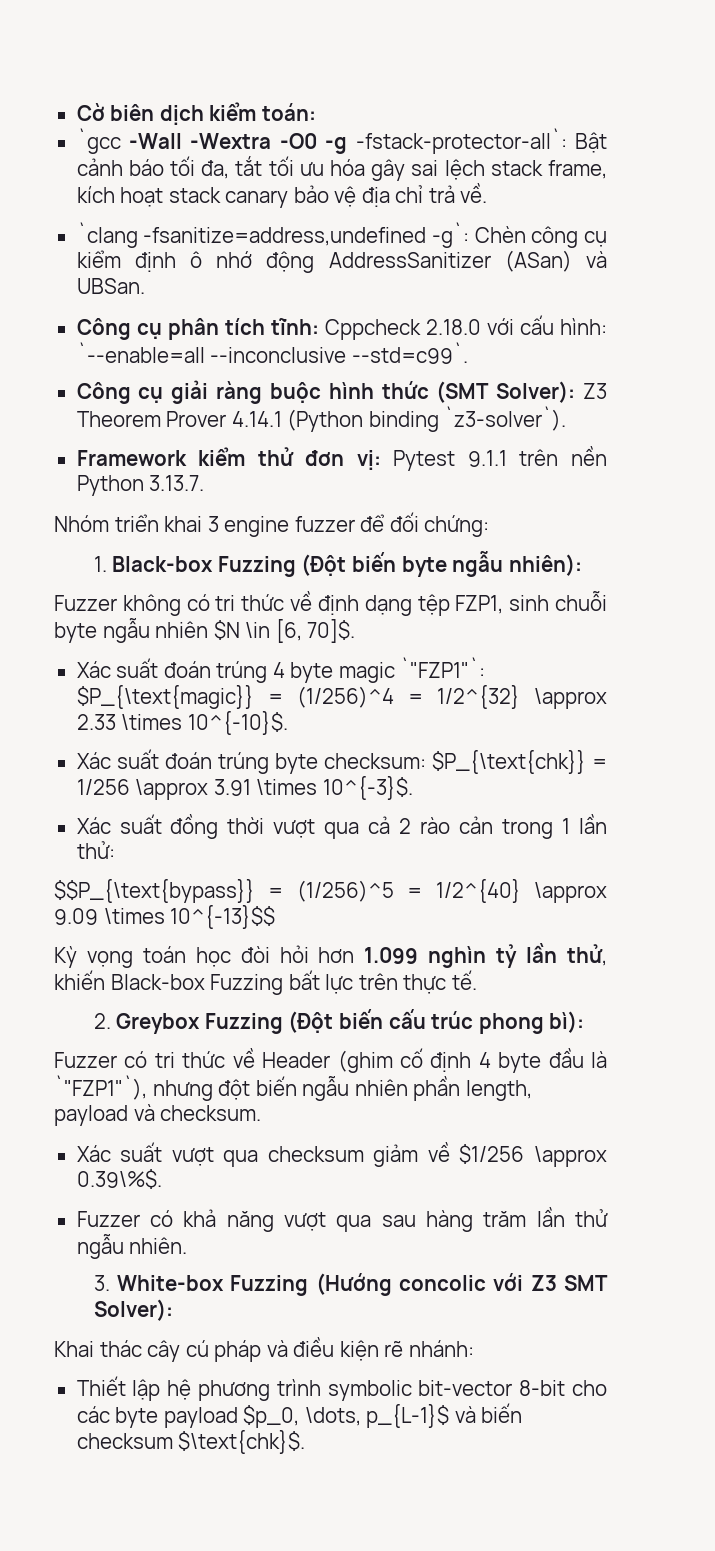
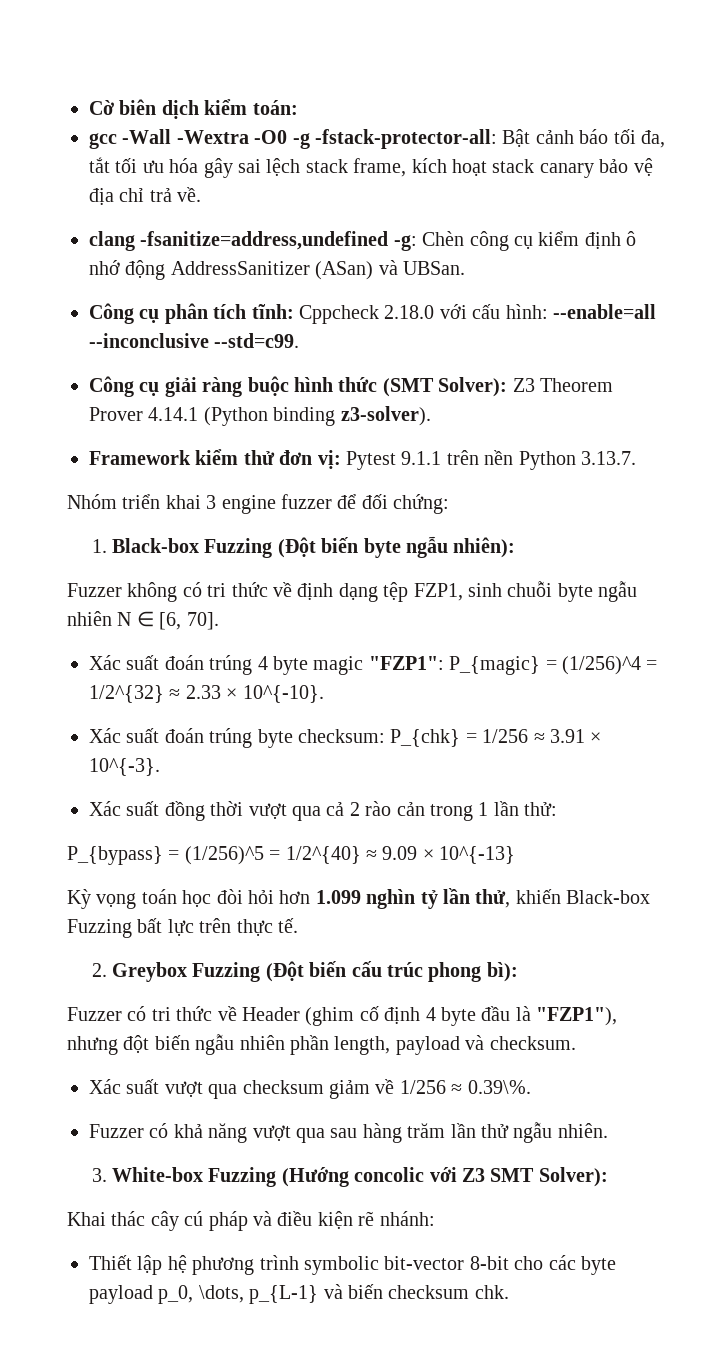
- `gcc -Wall -Wextra -O0 -g -fstack-protector-all`: Bật cảnh báo tối đa, tắt tối ưu hóa gây sai lệch stack frame, kích hoạt stack canary bảo vệ địa chỉ trả về.
+ gcc -Wall -Wextra -O0 -g -fstack-protector-all: Bật cảnh báo tối đa, tắt tối ưu hóa gây sai lệch stack frame, kích hoạt stack canary bảo vệ địa chỉ trả về.
- `clang -fsanitize=address,undefined -g`: Chèn công cụ kiểm định ô nhớ động AddressSanitizer (ASan) và UBSan.
+ clang -fsanitize=address,undefined -g: Chèn công cụ kiểm định ô nhớ động AddressSanitizer (ASan) và UBSan.
- Công cụ phân tích tĩnh: Cppcheck 2.18.0 với cấu hình: `--enable=all --inconclusive --std=c99`.
+ Công cụ phân tích tĩnh: Cppcheck 2.18.0 với cấu hình: --enable=all --inconclusive --std=c99.
- Công cụ giải ràng buộc hình thức (SMT Solver): Z3 Theorem Prover 4.14.1 (Python binding `z3-solver`).
+ Công cụ giải ràng buộc hình thức (SMT Solver): Z3 Theorem Prover 4.14.1 (Python binding z3-solver).
- Fuzzer không có tri thức về định dạng tệp FZP1, sinh chuỗi byte ngẫu nhiên $N \in [6, 70]$.
+ Fuzzer không có tri thức về định dạng tệp FZP1, sinh chuỗi byte ngẫu nhiên N ∈ [6, 70].
- Xác suất đoán trúng 4 byte magic `"FZP1"`: $P_{\text{magic}} = (1/256)^4 = 1/2^{32} \approx 2.33 \times 10^{-10}$.
+ Xác suất đoán trúng 4 byte magic "FZP1": P_{magic} = (1/256)^4 = 1/2^{32} ≈ 2.33 × 10^{-10}.
- Xác suất đoán trúng byte checksum: $P_{\text{chk}} = 1/256 \approx 3.91 \times 10^{-3}$.
+ Xác suất đoán trúng byte checksum: P_{chk} = 1/256 ≈ 3.91 × 10^{-3}.
- $$P_{\text{bypass}} = (1/256)^5 = 1/2^{40} \approx 9.09 \times 10^{-13}$$
+ P_{bypass} = (1/256)^5 = 1/2^{40} ≈ 9.09 × 10^{-13}
- Fuzzer có tri thức về Header (ghim cố định 4 byte đầu là `"FZP1"`), nhưng đột biến ngẫu nhiên phần length, payload và checksum.
+ Fuzzer có tri thức về Header (ghim cố định 4 byte đầu là "FZP1"), nhưng đột biến ngẫu nhiên phần length, payload và checksum.
- Xác suất vượt qua checksum giảm về $1/256 \approx 0.39\%$.
+ Xác suất vượt qua checksum giảm về 1/256 ≈ 0.39\%.
- Thiết lập hệ phương trình symbolic bit-vector 8-bit cho các byte payload $p_0, \dots, p_{L-1}$ và biến checksum $\text{chk}$.
+ Thiết lập hệ phương trình symbolic bit-vector 8-bit cho các byte payload p_0, \dots, p_{L-1} và biến checksum chk.

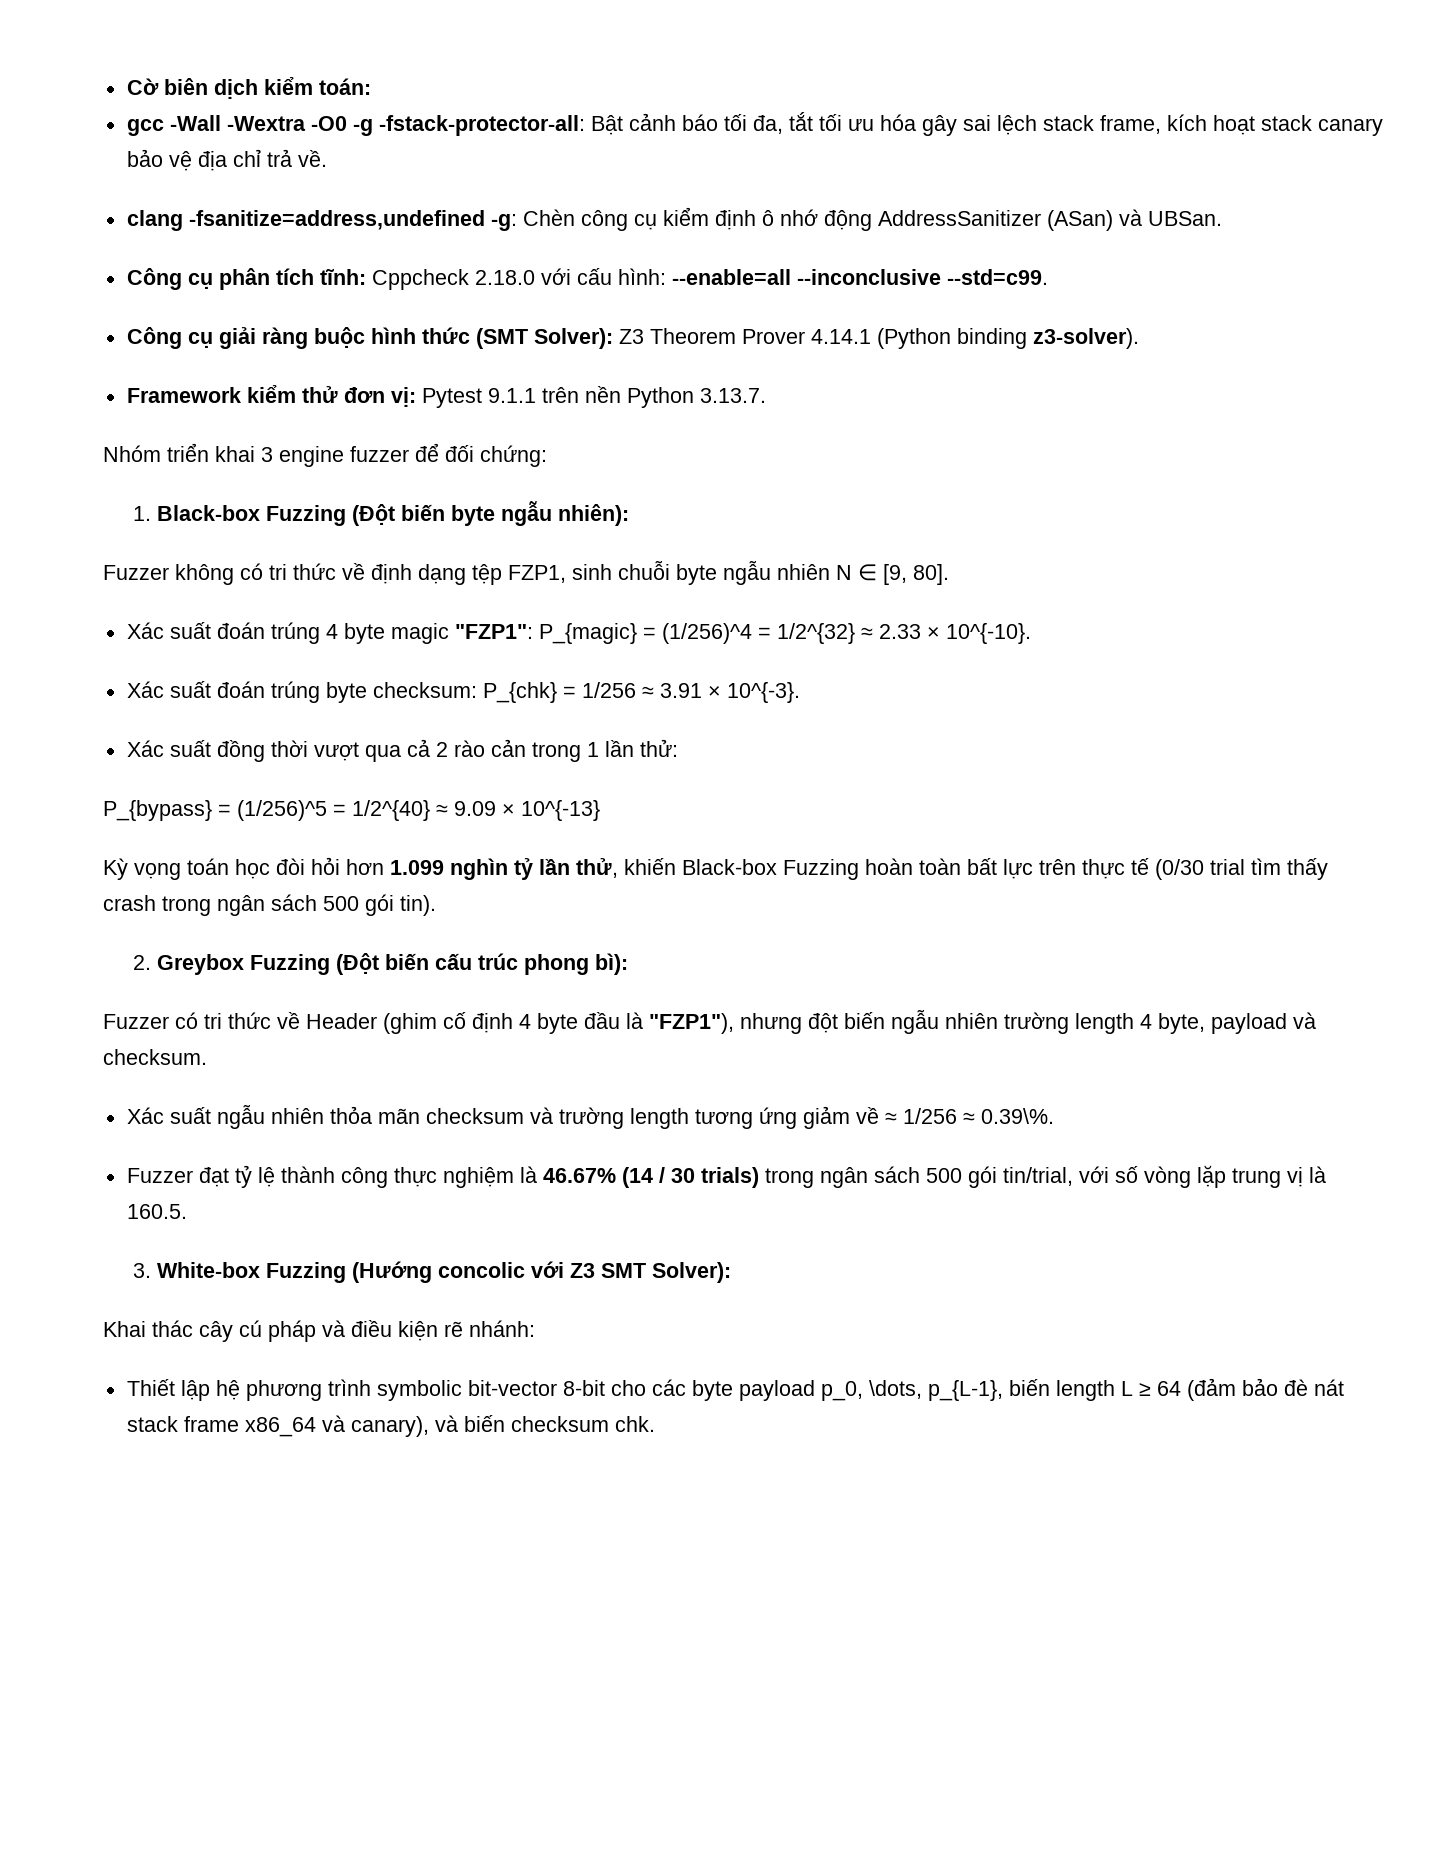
- Fuzzer không có tri thức về định dạng tệp FZP1, sinh chuỗi byte ngẫu nhiên N ∈ [6, 70].
+ Fuzzer không có tri thức về định dạng tệp FZP1, sinh chuỗi byte ngẫu nhiên N ∈ [9, 80].
- Kỳ vọng toán học đòi hỏi hơn 1.099 nghìn tỷ lần thử, khiến Black-box Fuzzing bất lực trên thực tế.
+ Kỳ vọng toán học đòi hỏi hơn 1.099 nghìn tỷ lần thử, khiến Black-box Fuzzing hoàn toàn bất lực trên thực tế (0/30 trial tìm thấy crash trong ngân sách 500 gói tin).
- Fuzzer có tri thức về Header (ghim cố định 4 byte đầu là "FZP1"), nhưng đột biến ngẫu nhiên phần length, payload và checksum.
+ Fuzzer có tri thức về Header (ghim cố định 4 byte đầu là "FZP1"), nhưng đột biến ngẫu nhiên trường length 4 byte, payload và checksum.
- Xác suất vượt qua checksum giảm về 1/256 ≈ 0.39\%.
+ Xác suất ngẫu nhiên thỏa mãn checksum và trường length tương ứng giảm về ≈ 1/256 ≈ 0.39\%.
- Fuzzer có khả năng vượt qua sau hàng trăm lần thử ngẫu nhiên.
+ Fuzzer đạt tỷ lệ thành công thực nghiệm là 46.67% (14 / 30 trials) trong ngân sách 500 gói tin/trial, với số vòng lặp trung vị là 160.5.
- Thiết lập hệ phương trình symbolic bit-vector 8-bit cho các byte payload p_0, \dots, p_{L-1} và biến checksum chk.
+ Thiết lập hệ phương trình symbolic bit-vector 8-bit cho các byte payload p_0, \dots, p_{L-1}, biến length L ≥ 64 (đảm bảo đè nát stack frame x86_64 và canary), và biến checksum chk.

